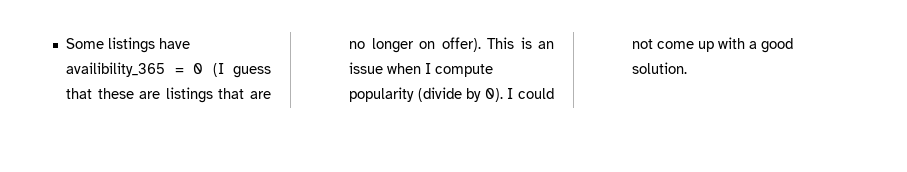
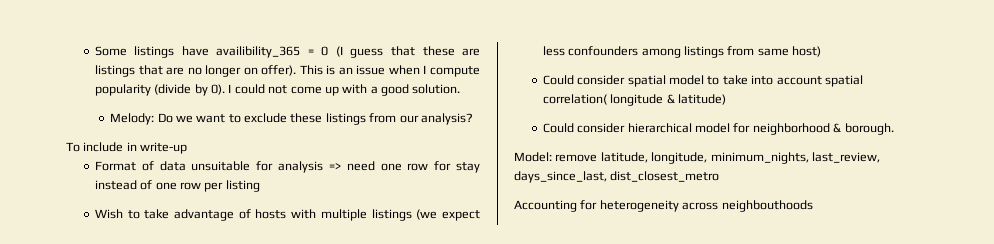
+ Melody: Do we want to exclude these listings from our analysis?
+ To include in write-up
+ Format of data unsuitable for analysis => need one row for stay instead of one row per listing
+ Wish to take advantage of hosts with multiple listings (we expect less confounders among listings from same host)
+ Could consider spatial model to take into account spatial correlation( longitude & latitude)
+ Could consider hierarchical model for neighborhood & borough.
+ Model: remove latitude, longitude, minimum_nights, last_review, days_since_last, dist_closest_metro
+ Accounting for heterogeneity across neighbouthoods

